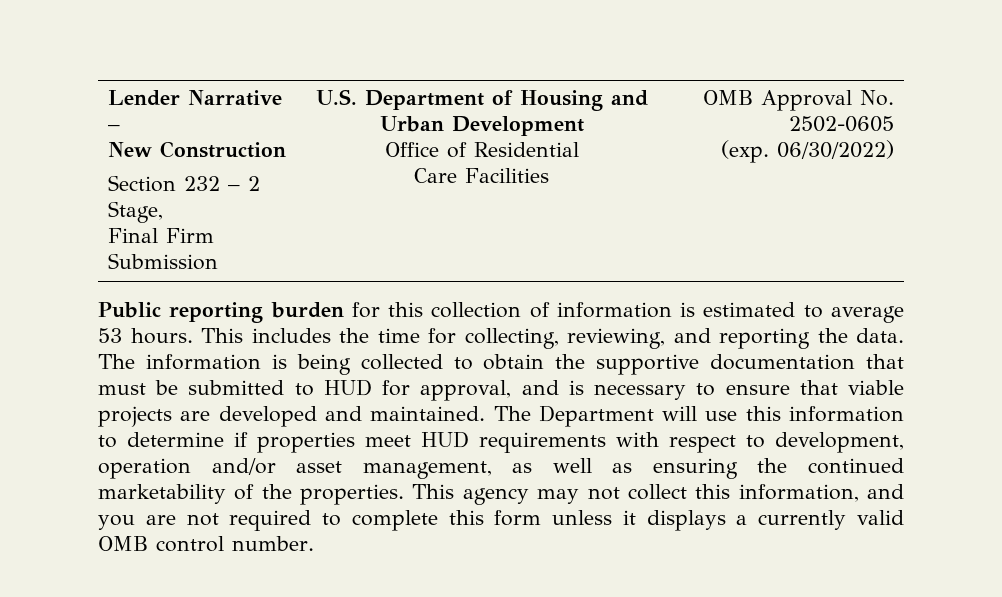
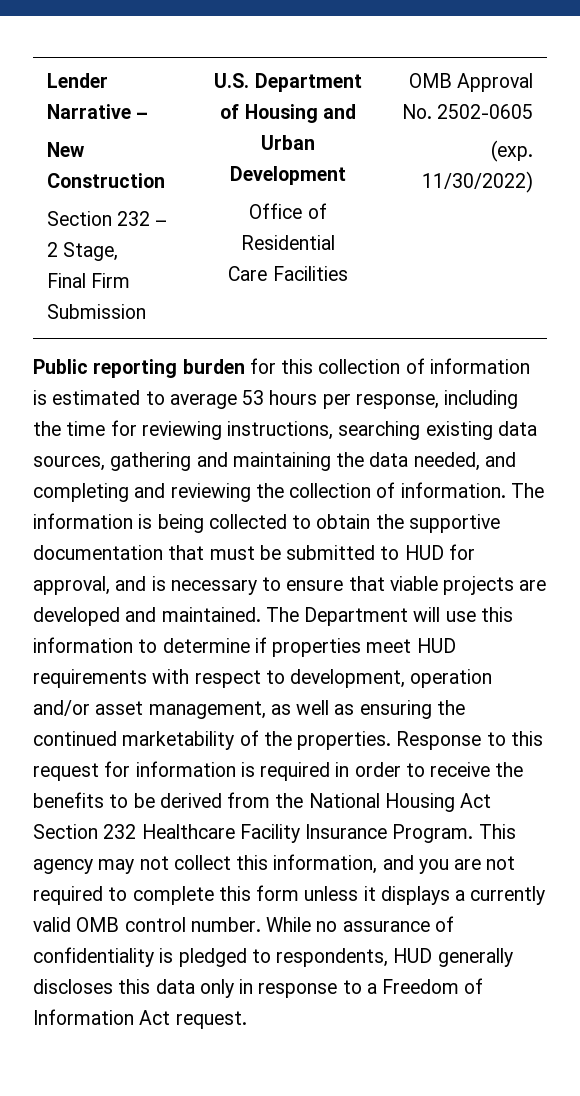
  Lender Narrative –
  New Construction
  Section 232 – 2 Stage,
  Final Firm Submission | U.S. Department of Housing and Urban Development
  Office of Residential
  Care Facilities | OMB Approval No. 2502-0605
- (exp. 06/30/2022)
+ (exp. 11/30/2022)
- Public reporting burden for this collection of information is estimated to average 53 hours. This includes the time for collecting, reviewing, and reporting the data.
+ Public reporting burden for this collection of information is estimated to average 53 hours per response, including the time for reviewing instructions, searching existing data sources, gathering and maintaining the data needed, and completing and reviewing the collection of information.
+ Response to this request for information is required in order to receive the benefits to be derived from the National Housing Act Section 232 Healthcare Facility Insurance Program.
+ While no assurance of confidentiality is pledged to respondents, HUD generally discloses this data only in response to a Freedom of Information Act request.

